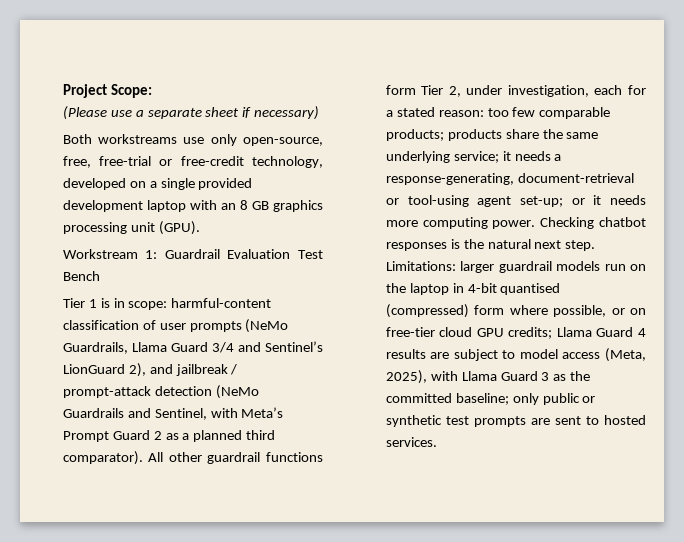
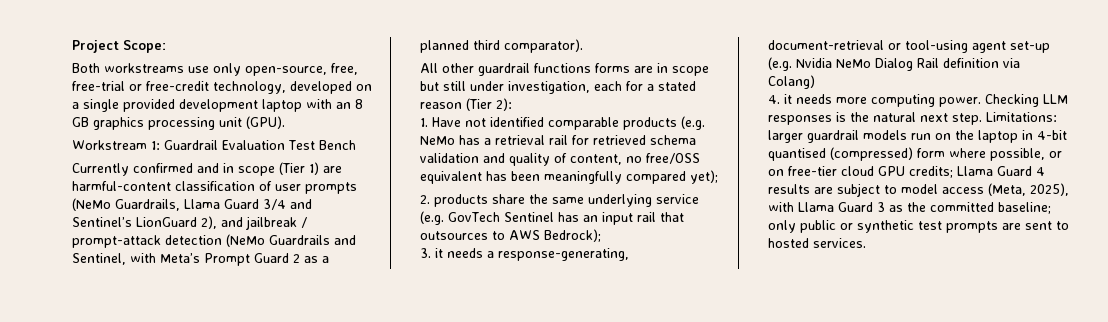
- (Please use a separate sheet if necessary)
- Tier 1 is in scope: harmful-content classification of user prompts (NeMo Guardrails, Llama Guard 3/4 and Sentinel’s LionGuard 2), and jailbreak / prompt-attack detection (NeMo Guardrails and Sentinel, with Meta’s Prompt Guard 2 as a planned third comparator). All other guardrail functions form Tier 2, under investigation, each for a stated reason: too few comparable products; products share the same underlying service; it needs a response-generating, document-retrieval or tool-using agent set-up; or it needs more computing power.
+ Currently confirmed and in scope (Tier 1) are harmful-content classification of user prompts (NeMo Guardrails, Llama Guard 3/4 and Sentinel’s LionGuard 2), and jailbreak / prompt-attack detection (NeMo Guardrails and Sentinel, with Meta’s Prompt Guard 2 as a planned third comparator).
+ All other guardrail functions forms are in scope but still under investigation, each for a stated reason (Tier 2):
+ 1. Have not identified comparable products (e.g. NeMo has a retrieval rail for retrieved schema validation and quality of content, no free/OSS equivalent has been meaningfully compared yet);
+ 2. products share the same underlying service (e.g. GovTech Sentinel has an input rail that outsources to AWS Bedrock);
+ 3. it needs a response-generating, document-retrieval or tool-using agent set-up (e.g. Nvidia NeMo Dialog Rail definition via Colang)
+ 4. it needs more computing power.
- Checking chatbot responses is the natural next step.
+ Checking LLM responses is the natural next step.

